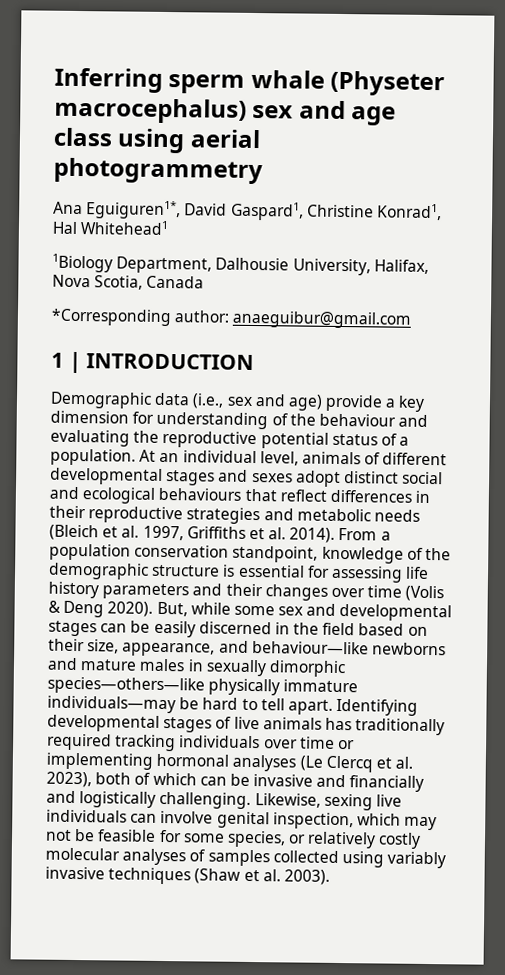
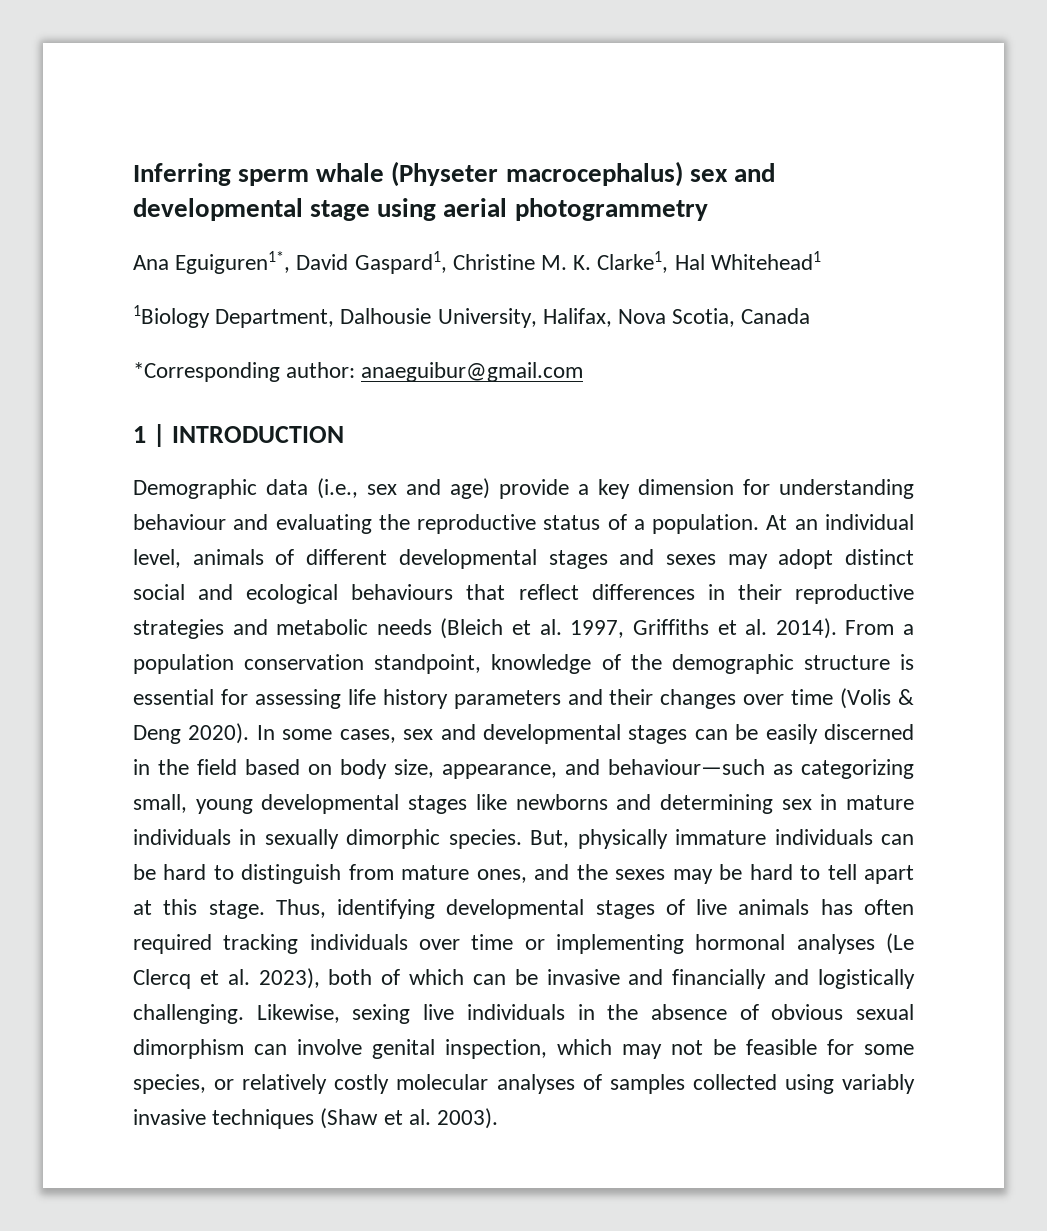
- Inferring sperm whale (Physeter macrocephalus) sex and age class using aerial photogrammetry
+ Inferring sperm whale (Physeter macrocephalus) sex and developmental stage using aerial photogrammetry
- Ana Eguiguren1*, David Gaspard1, Christine Konrad1, Hal Whitehead1
+ Ana Eguiguren1*, David Gaspard1, Christine M. K. Clarke1, Hal Whitehead1
- Demographic data (i.e., sex and age) provide a key dimension for understanding of the behaviour and evaluating the reproductive potential status of a population.
+ Demographic data (i.e., sex and age) provide a key dimension for understanding behaviour and evaluating the reproductive status of a population.
- At an individual level, animals of different developmental stages and sexes adopt distinct social and ecological behaviours that reflect differences in their reproductive strategies and metabolic needs (Bleich et al. 1997, Griffiths et al. 2014).
+ At an individual level, animals of different developmental stages and sexes may adopt distinct social and ecological behaviours that reflect differences in their reproductive strategies and metabolic needs (Bleich et al. 1997, Griffiths et al. 2014).
- But, while some sex and developmental stages can be easily discerned in the field based on their size, appearance, and behaviour—like newborns and mature males in sexually dimorphic species—others—like physically immature individuals—may be hard to tell apart. Identifying developmental stages of live animals has traditionally required tracking individuals over time or implementing hormonal analyses (Le Clercq et al. 2023), both of which can be invasive and financially and logistically challenging.
+ In some cases, sex and developmental stages can be easily discerned in the field based on body size, appearance, and behaviour—such as categorizing small, young developmental stages like newborns and determining sex in mature individuals in sexually dimorphic species. But, physically immature individuals can be hard to distinguish from mature ones, and the sexes may be hard to tell apart at this stage. Thus, identifying developmental stages of live animals has often required tracking individuals over time or implementing hormonal analyses (Le Clercq et al. 2023), both of which can be invasive and financially and logistically challenging.
- Likewise, sexing live individuals can involve genital inspection, which may not be feasible for some species, or relatively costly molecular analyses of samples collected using variably invasive techniques (Shaw et al. 2003).
+ Likewise, sexing live individuals in the absence of obvious sexual dimorphism can involve genital inspection, which may not be feasible for some species, or relatively costly molecular analyses of samples collected using variably invasive techniques (Shaw et al. 2003).

